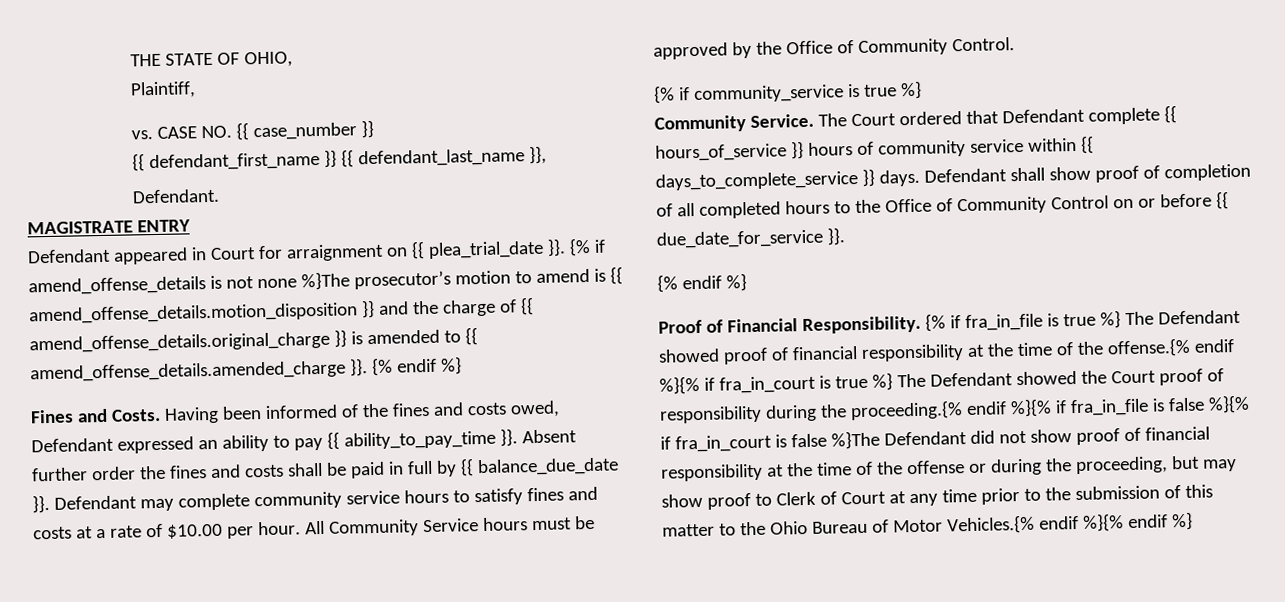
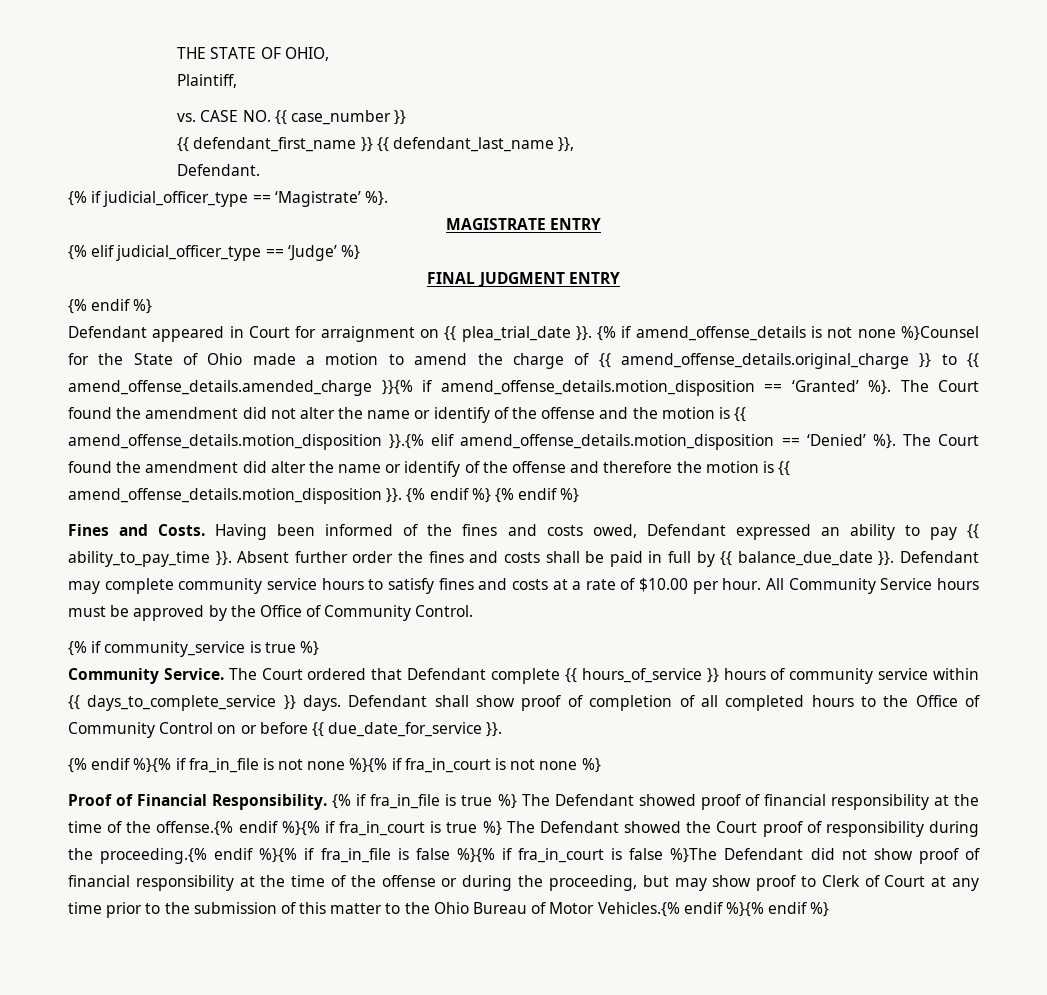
+ {% if judicial_officer_type == ‘Magistrate’ %}.
  MAGISTRATE ENTRY
+ {% elif judicial_officer_type == ‘Judge’ %}
+ FINAL JUDGMENT ENTRY
+ {% endif %}
- {% if amend_offense_details is not none %}The prosecutor’s motion to amend is {{ amend_offense_details.motion_disposition }} and the charge of {{ amend_offense_details.original_charge }} is amended to {{ amend_offense_details.amended_charge }}. {% endif %}
+ {% if amend_offense_details is not none %}Counsel for the State of Ohio made a motion to amend the charge of {{ amend_offense_details.original_charge }} to {{ amend_offense_details.amended_charge }}{% if amend_offense_details.motion_disposition == ‘Granted’ %}. The Court found the amendment did not alter the name or identify of the offense and the motion is {{ amend_offense_details.motion_disposition }}.{% elif amend_offense_details.motion_disposition == ‘Denied’ %}. The Court found the amendment did alter the name or identify of the offense and therefore the motion is {{ amend_offense_details.motion_disposition }}. {% endif %} {% endif %}
  Defendant shall show proof of completion of all completed hours to the Office of Community Control on or before {{ due_date_for_service }}.
- {% endif %}
+ {% endif %}{% if fra_in_file is not none %}{% if fra_in_court is not none %}

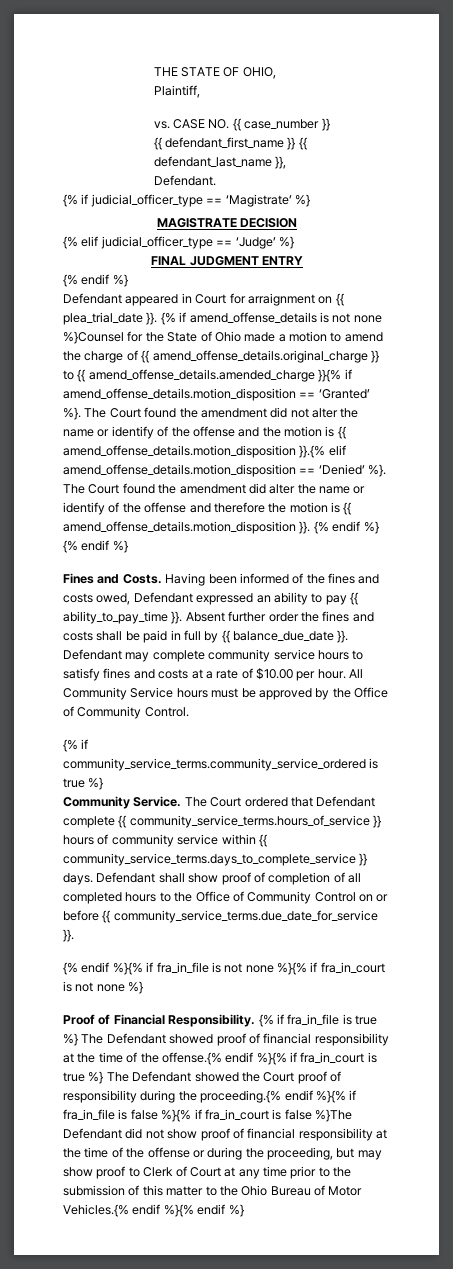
- {% if judicial_officer_type == ‘Magistrate’ %}.
+ {% if judicial_officer_type == ‘Magistrate’ %}
- MAGISTRATE ENTRY
+ MAGISTRATE DECISION
- {% if community_service is true %}
+ {% if community_service_terms.community_service_ordered is true %}
- The Court ordered that Defendant complete {{ hours_of_service }} hours of community service within {{ days_to_complete_service }} days.
+ The Court ordered that Defendant complete {{ community_service_terms.hours_of_service }} hours of community service within {{ community_service_terms.days_to_complete_service }} days.
- Defendant shall show proof of completion of all completed hours to the Office of Community Control on or before {{ due_date_for_service }}.
+ Defendant shall show proof of completion of all completed hours to the Office of Community Control on or before {{ community_service_terms.due_date_for_service }}.

